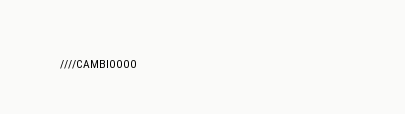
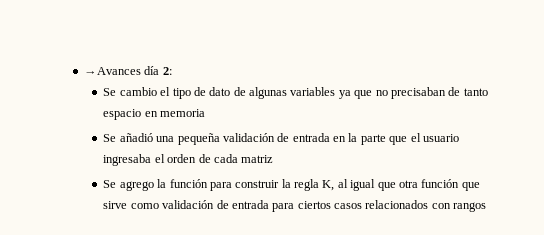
- ////CAMBIOOOO
+ →Avances día 2:
+ Se cambio el tipo de dato de algunas variables ya que no precisaban de tanto espacio en memoria
+ Se añadió una pequeña validación de entrada en la parte que el usuario ingresaba el orden de cada matriz
+ Se agrego la función para construir la regla K, al igual que otra función que sirve como validación de entrada para ciertos casos relacionados con rangos

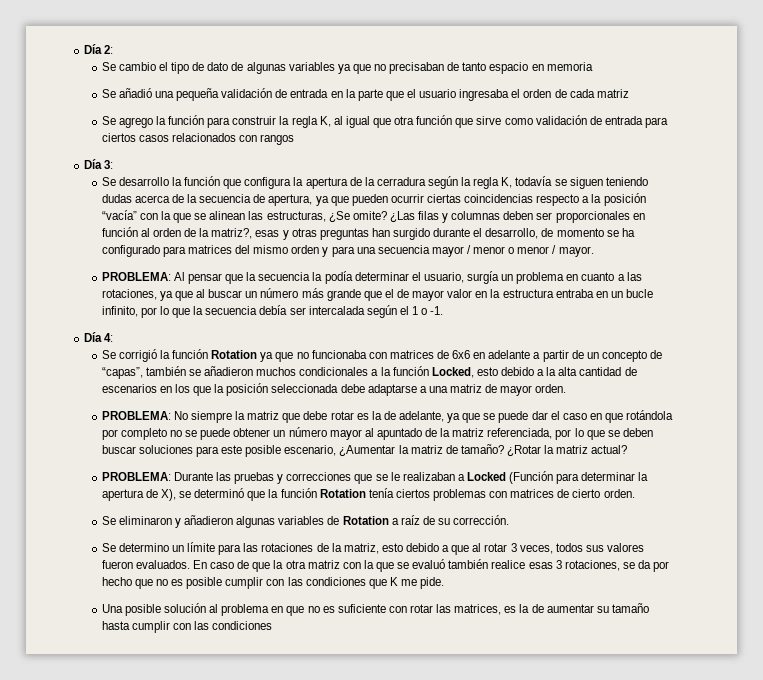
- →Avances día 2:
+ Día 2:
+ Día 3:
+ Se desarrollo la función que configura la apertura de la cerradura según la regla K, todavía se siguen teniendo dudas acerca de la secuencia de apertura, ya que pueden ocurrir ciertas coincidencias respecto a la posición “vacía” con la que se alinean las estructuras, ¿Se omite? ¿Las filas y columnas deben ser proporcionales en función al orden de la matriz?, esas y otras preguntas han surgido durante el desarrollo, de momento se ha configurado para matrices del mismo orden y para una secuencia mayor / menor o menor / mayor.
+ PROBLEMA: Al pensar que la secuencia la podía determinar el usuario, surgía un problema en cuanto a las rotaciones, ya que al buscar un número más grande que el de mayor valor en la estructura entraba en un bucle infinito, por lo que la secuencia debía ser intercalada según el 1 o -1.
+ Día 4:
+ Se corrigió la función Rotation ya que no funcionaba con matrices de 6x6 en adelante a partir de un concepto de “capas”, también se añadieron muchos condicionales a la función Locked, esto debido a la alta cantidad de escenarios en los que la posición seleccionada debe adaptarse a una matriz de mayor orden.
+ PROBLEMA: No siempre la matriz que debe rotar es la de adelante, ya que se puede dar el caso en que rotándola por completo no se puede obtener un número mayor al apuntado de la matriz referenciada, por lo que se deben buscar soluciones para este posible escenario, ¿Aumentar la matriz de tamaño? ¿Rotar la matriz actual?
+ PROBLEMA: Durante las pruebas y correcciones que se le realizaban a Locked (Función para determinar la apertura de X), se determinó que la función Rotation tenía ciertos problemas con matrices de cierto orden.
+ Se eliminaron y añadieron algunas variables de Rotation a raíz de su corrección.
+ Se determino un límite para las rotaciones de la matriz, esto debido a que al rotar 3 veces, todos sus valores fueron evaluados. En caso de que la otra matriz con la que se evaluó también realice esas 3 rotaciones, se da por hecho que no es posible cumplir con las condiciones que K me pide.
+ Una posible solución al problema en que no es suficiente con rotar las matrices, es la de aumentar su tamaño hasta cumplir con las condiciones

